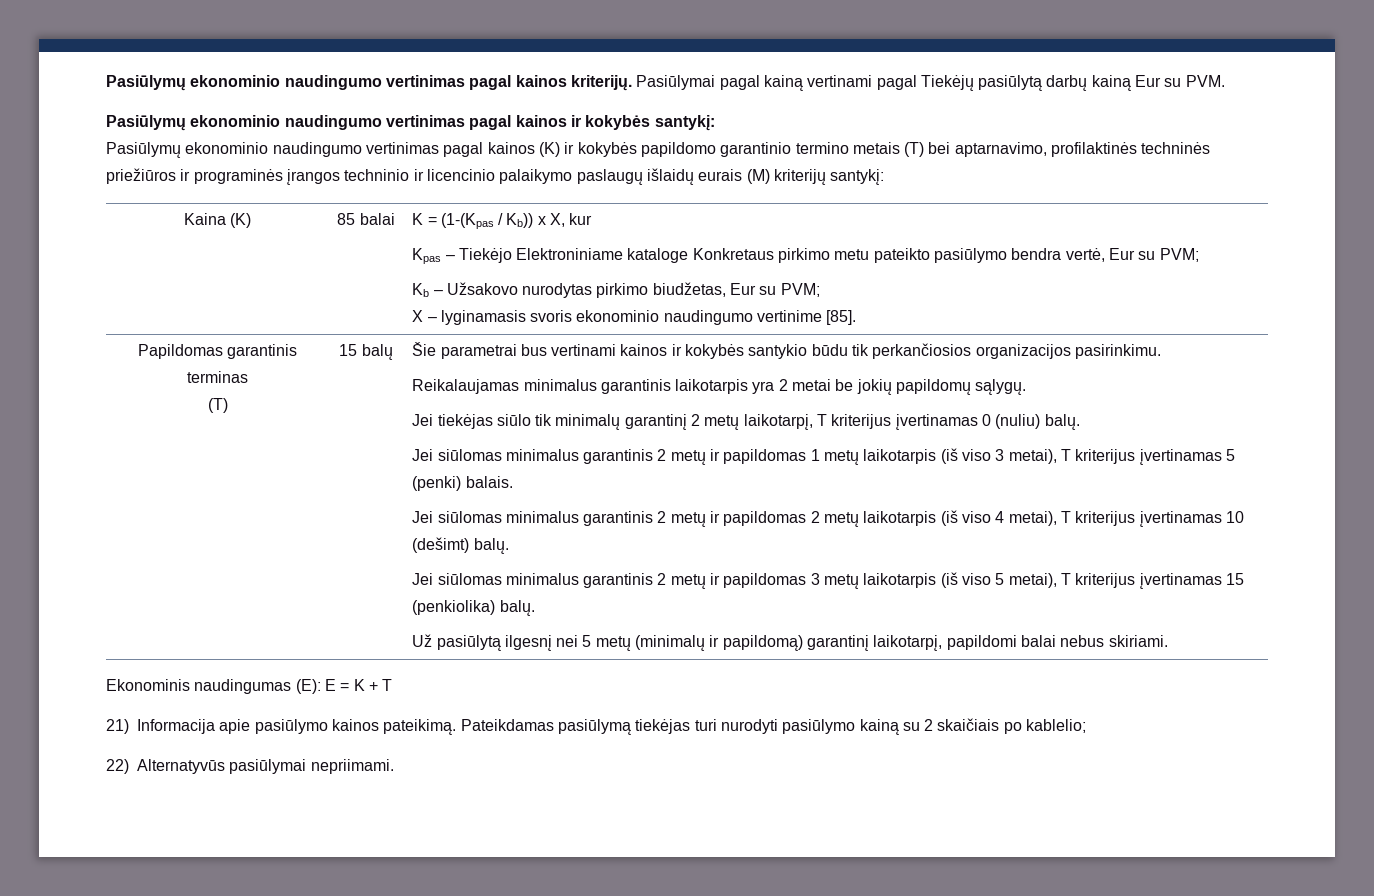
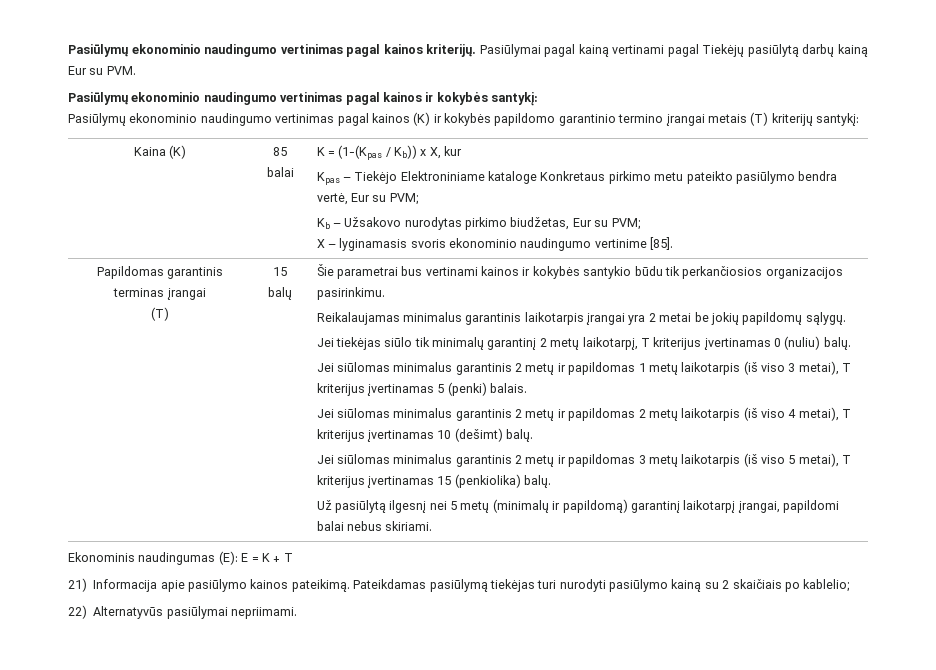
- Pasiūlymų ekonominio naudingumo vertinimas pagal kainos (K) ir kokybės papildomo garantinio termino metais (T) bei aptarnavimo, profilaktinės techninės priežiūros ir programinės įrangos techninio ir licencinio palaikymo paslaugų išlaidų eurais (M) kriterijų santykį:
+ Pasiūlymų ekonominio naudingumo vertinimas pagal kainos (K) ir kokybės papildomo garantinio termino įrangai metais (T) kriterijų santykį:
- Papildomas garantinis terminas
+ Papildomas garantinis terminas įrangai
- Reikalaujamas minimalus garantinis laikotarpis yra 2 metai be jokių papildomų sąlygų.
+ Reikalaujamas minimalus garantinis laikotarpis įrangai yra 2 metai be jokių papildomų sąlygų.
- Už pasiūlytą ilgesnį nei 5 metų (minimalų ir papildomą) garantinį laikotarpį, papildomi balai nebus skiriami.
+ Už pasiūlytą ilgesnį nei 5 metų (minimalų ir papildomą) garantinį laikotarpį įrangai, papildomi balai nebus skiriami.

